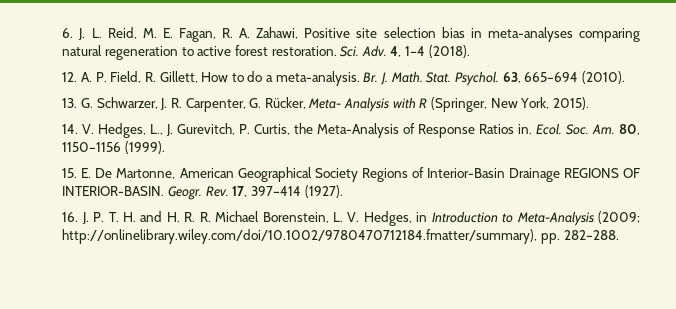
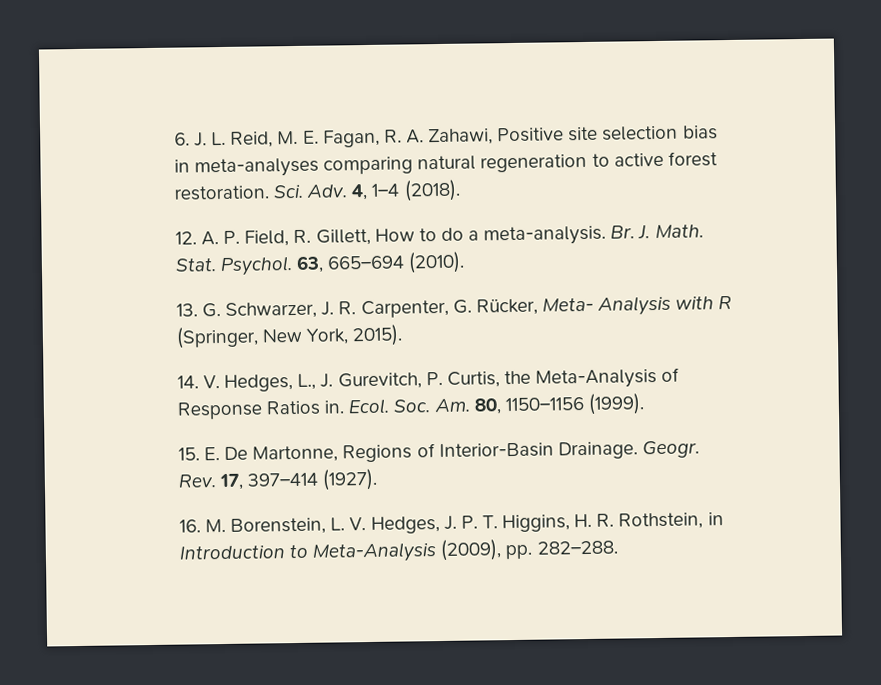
- 15. E. De Martonne, American Geographical Society Regions of Interior-Basin Drainage REGIONS OF INTERIOR-BASIN.
+ 15. E. De Martonne, Regions of Interior-Basin Drainage.
- 16. J. P. T. H. and H. R. R. Michael Borenstein, L. V. Hedges, in Introduction to Meta-Analysis (2009; http://onlinelibrary.wiley.com/doi/10.1002/9780470712184.fmatter/summary), pp. 282–288.
+ 16. M. Borenstein, L. V. Hedges, J. P. T. Higgins, H. R. Rothstein, in Introduction to Meta-Analysis (2009), pp. 282–288.

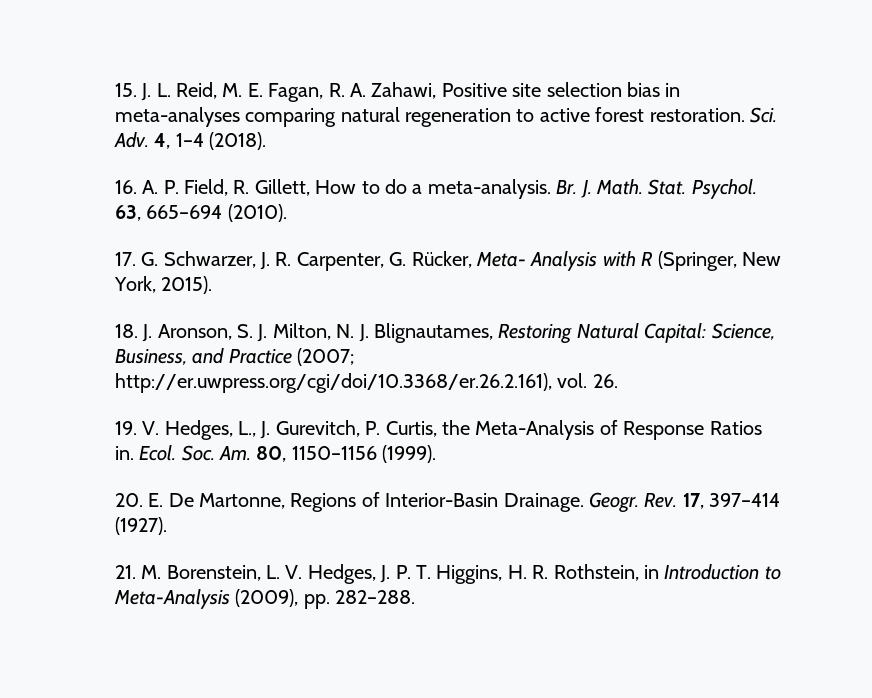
- 6. J. L. Reid, M. E. Fagan, R. A. Zahawi, Positive site selection bias in meta-analyses comparing natural regeneration to active forest restoration.
+ 15. J. L. Reid, M. E. Fagan, R. A. Zahawi, Positive site selection bias in meta-analyses comparing natural regeneration to active forest restoration.
- 12. A. P. Field, R. Gillett, How to do a meta-analysis.
+ 16. A. P. Field, R. Gillett, How to do a meta-analysis.
- 13. G. Schwarzer, J. R. Carpenter, G. Rücker, Meta- Analysis with R (Springer, New York, 2015).
+ 17. G. Schwarzer, J. R. Carpenter, G. Rücker, Meta- Analysis with R (Springer, New York, 2015).
- 14. V. Hedges, L., J. Gurevitch, P. Curtis, the Meta-Analysis of Response Ratios in.
+ 18. J. Aronson, S. J. Milton, N. J. Blignautames, Restoring Natural Capital: Science, Business, and Practice (2007; http://er.uwpress.org/cgi/doi/10.3368/er.26.2.161), vol. 26.
+ 19. V. Hedges, L., J. Gurevitch, P. Curtis, the Meta-Analysis of Response Ratios in.
- 15. E. De Martonne, Regions of Interior-Basin Drainage.
+ 20. E. De Martonne, Regions of Interior-Basin Drainage.
- 16. M. Borenstein, L. V. Hedges, J. P. T. Higgins, H. R. Rothstein, in Introduction to Meta-Analysis (2009), pp. 282–288.
+ 21. M. Borenstein, L. V. Hedges, J. P. T. Higgins, H. R. Rothstein, in Introduction to Meta-Analysis (2009), pp. 282–288.

